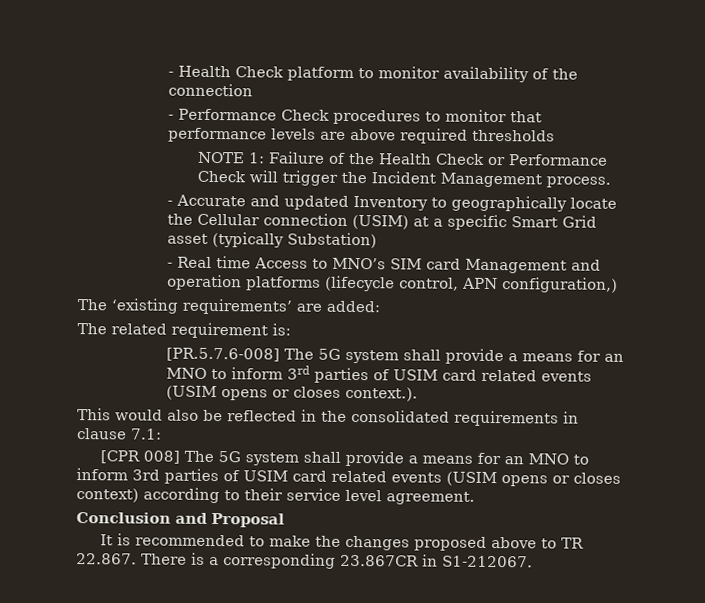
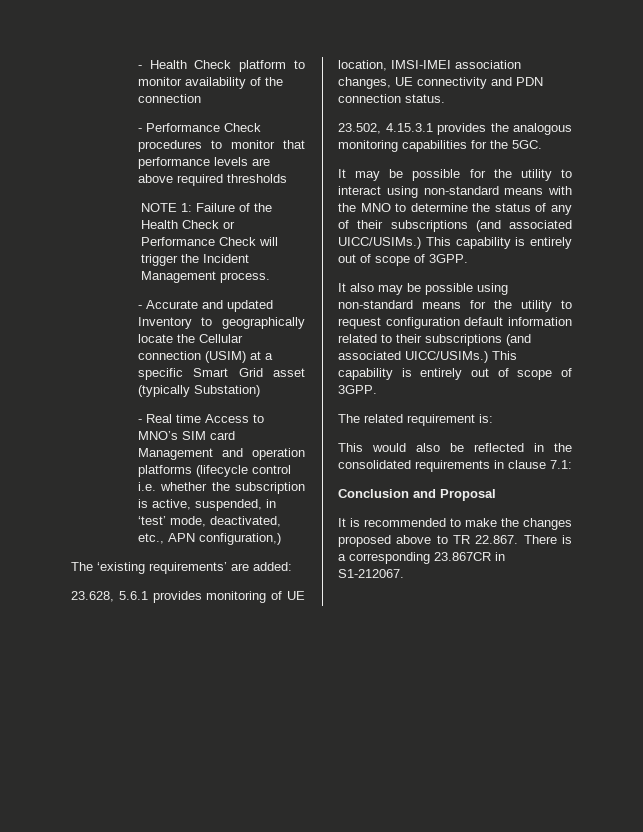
- - Real time Access to MNO’s SIM card Management and operation platforms (lifecycle control, APN configuration,)
+ - Real time Access to MNO’s SIM card Management and operation platforms (lifecycle control i.e. whether the subscription is active, suspended, in ‘test’ mode, deactivated, etc., APN configuration,)
+ 23.628, 5.6.1 provides monitoring of UE location, IMSI-IMEI association changes, UE connectivity and PDN connection status.
+ 23.502, 4.15.3.1 provides the analogous monitoring capabilities for the 5GC.
+ It may be possible for the utility to interact using non-standard means with the MNO to determine the status of any of their subscriptions (and associated UICC/USIMs.) This capability is entirely out of scope of 3GPP.
+ It also may be possible using non-standard means for the utility to request configuration default information related to their subscriptions (and associated UICC/USIMs.) This capability is entirely out of scope of 3GPP.
  The related requirement is:
- [PR.5.7.6-008] The 5G system shall provide a means for an MNO to inform 3rd parties of USIM card related events (USIM opens or closes context.).
- [CPR 008] The 5G system shall provide a means for an MNO to inform 3rd parties of USIM card related events (USIM opens or closes context) according to their service level agreement.

